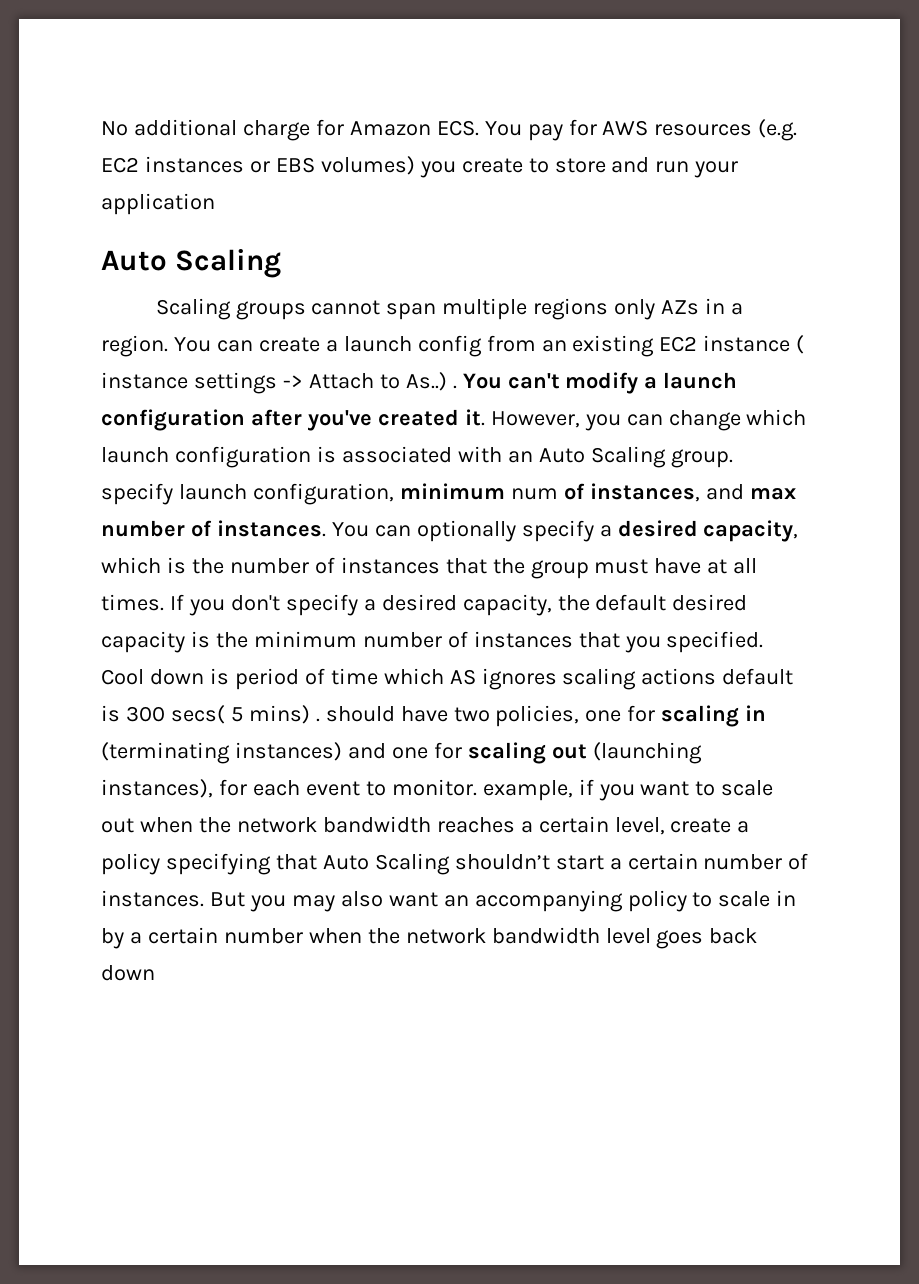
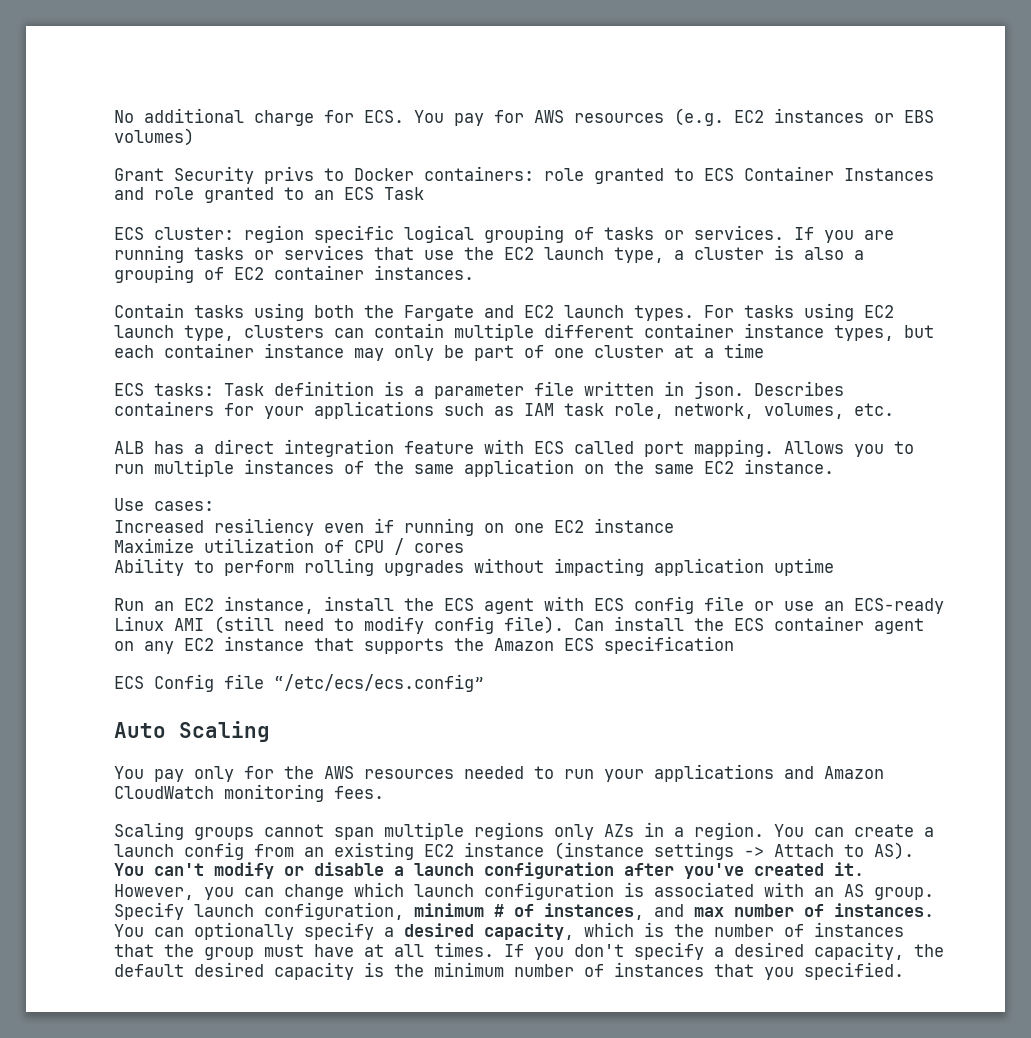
- No additional charge for Amazon ECS. You pay for AWS resources (e.g. EC2 instances or EBS volumes) you create to store and run your application
+ No additional charge for ECS. You pay for AWS resources (e.g. EC2 instances or EBS volumes)
+ Grant Security privs to Docker containers: role granted to ECS Container Instances and role granted to an ECS Task
+ ECS cluster: region specific logical grouping of tasks or services. If you are running tasks or services that use the EC2 launch type, a cluster is also a grouping of EC2 container instances.
+ Contain tasks using both the Fargate and EC2 launch types. For tasks using EC2 launch type, clusters can contain multiple different container instance types, but each container instance may only be part of one cluster at a time
+ ECS tasks: Task definition is a parameter file written in json. Describes containers for your applications such as IAM task role, network, volumes, etc.
+ ALB has a direct integration feature with ECS called port mapping. Allows you to run multiple instances of the same application on the same EC2 instance.
+ Use cases:
+ Increased resiliency even if running on one EC2 instance
+ Maximize utilization of CPU / cores
+ Ability to perform rolling upgrades without impacting application uptime
+ Run an EC2 instance, install the ECS agent with ECS config file or use an ECS-ready Linux AMI (still need to modify config file). Can install the ECS container agent on any EC2 instance that supports the Amazon ECS specification
+ ECS Config file “/etc/ecs/ecs.config”
  Auto Scaling
+ You pay only for the AWS resources needed to run your applications and Amazon CloudWatch monitoring fees.
- You can create a launch config from an existing EC2 instance ( instance settings -> Attach to As..) . You can't modify a launch configuration after you've created it.
+ You can create a launch config from an existing EC2 instance (instance settings -> Attach to AS). You can't modify or disable a launch configuration after you've created it.
- However, you can change which launch configuration is associated with an Auto Scaling group. specify launch configuration, minimum num of instances, and max number of instances.
+ However, you can change which launch configuration is associated with an AS group. Specify launch configuration, minimum # of instances, and max number of instances.
- Cool down is period of time which AS ignores scaling actions default is 300 secs( 5 mins) . should have two policies, one for scaling in (terminating instances) and one for scaling out (launching instances), for each event to monitor. example, if you want to scale out when the network bandwidth reaches a certain level, create a policy specifying that Auto Scaling shouldn’t start a certain number of instances. But you may also want an accompanying policy to scale in by a certain number when the network bandwidth level goes back down

